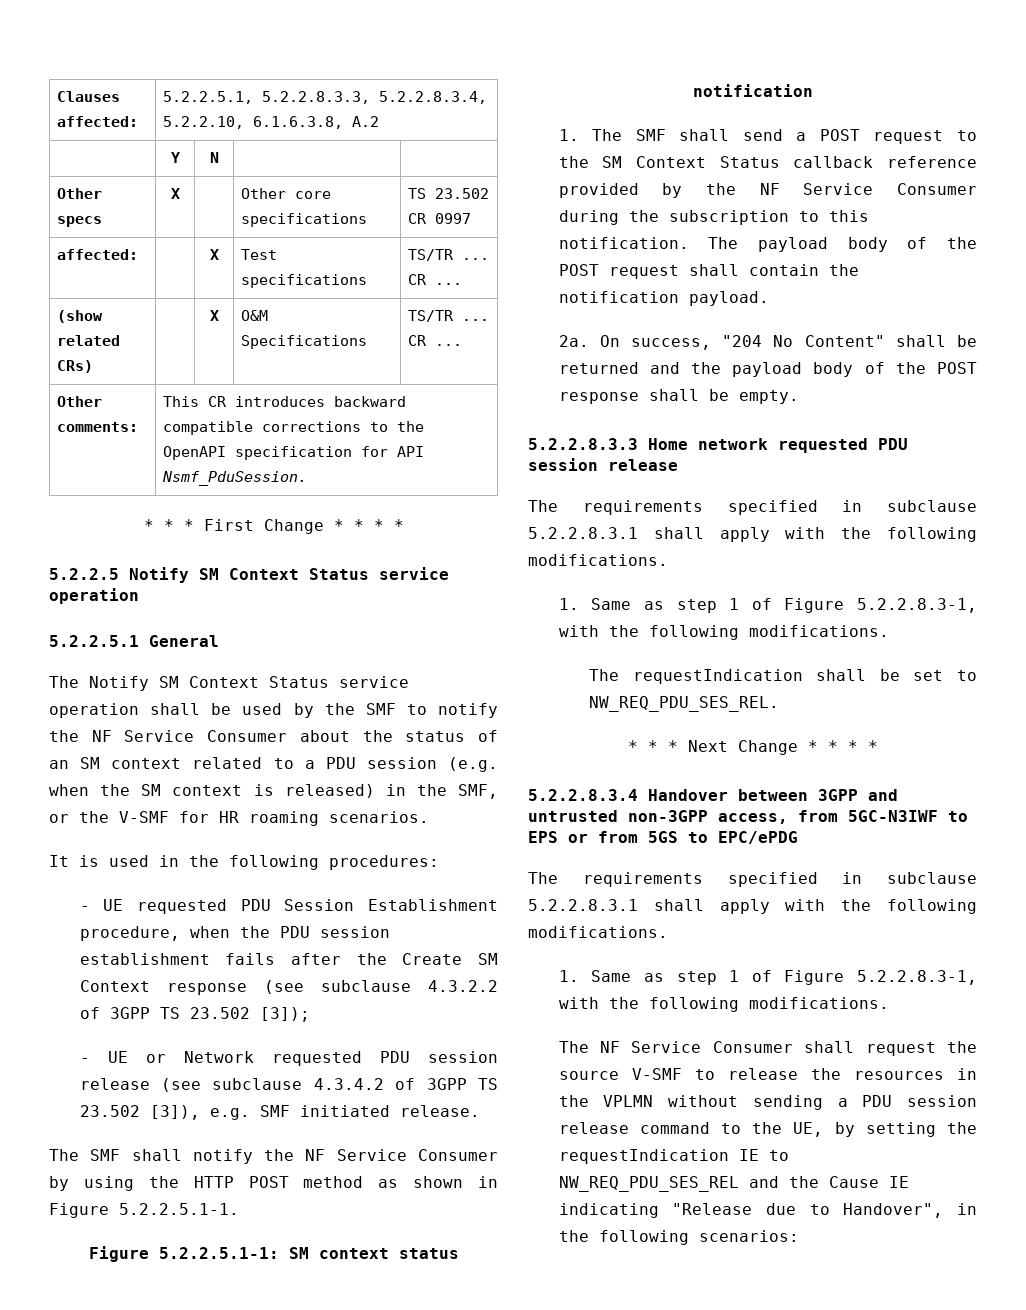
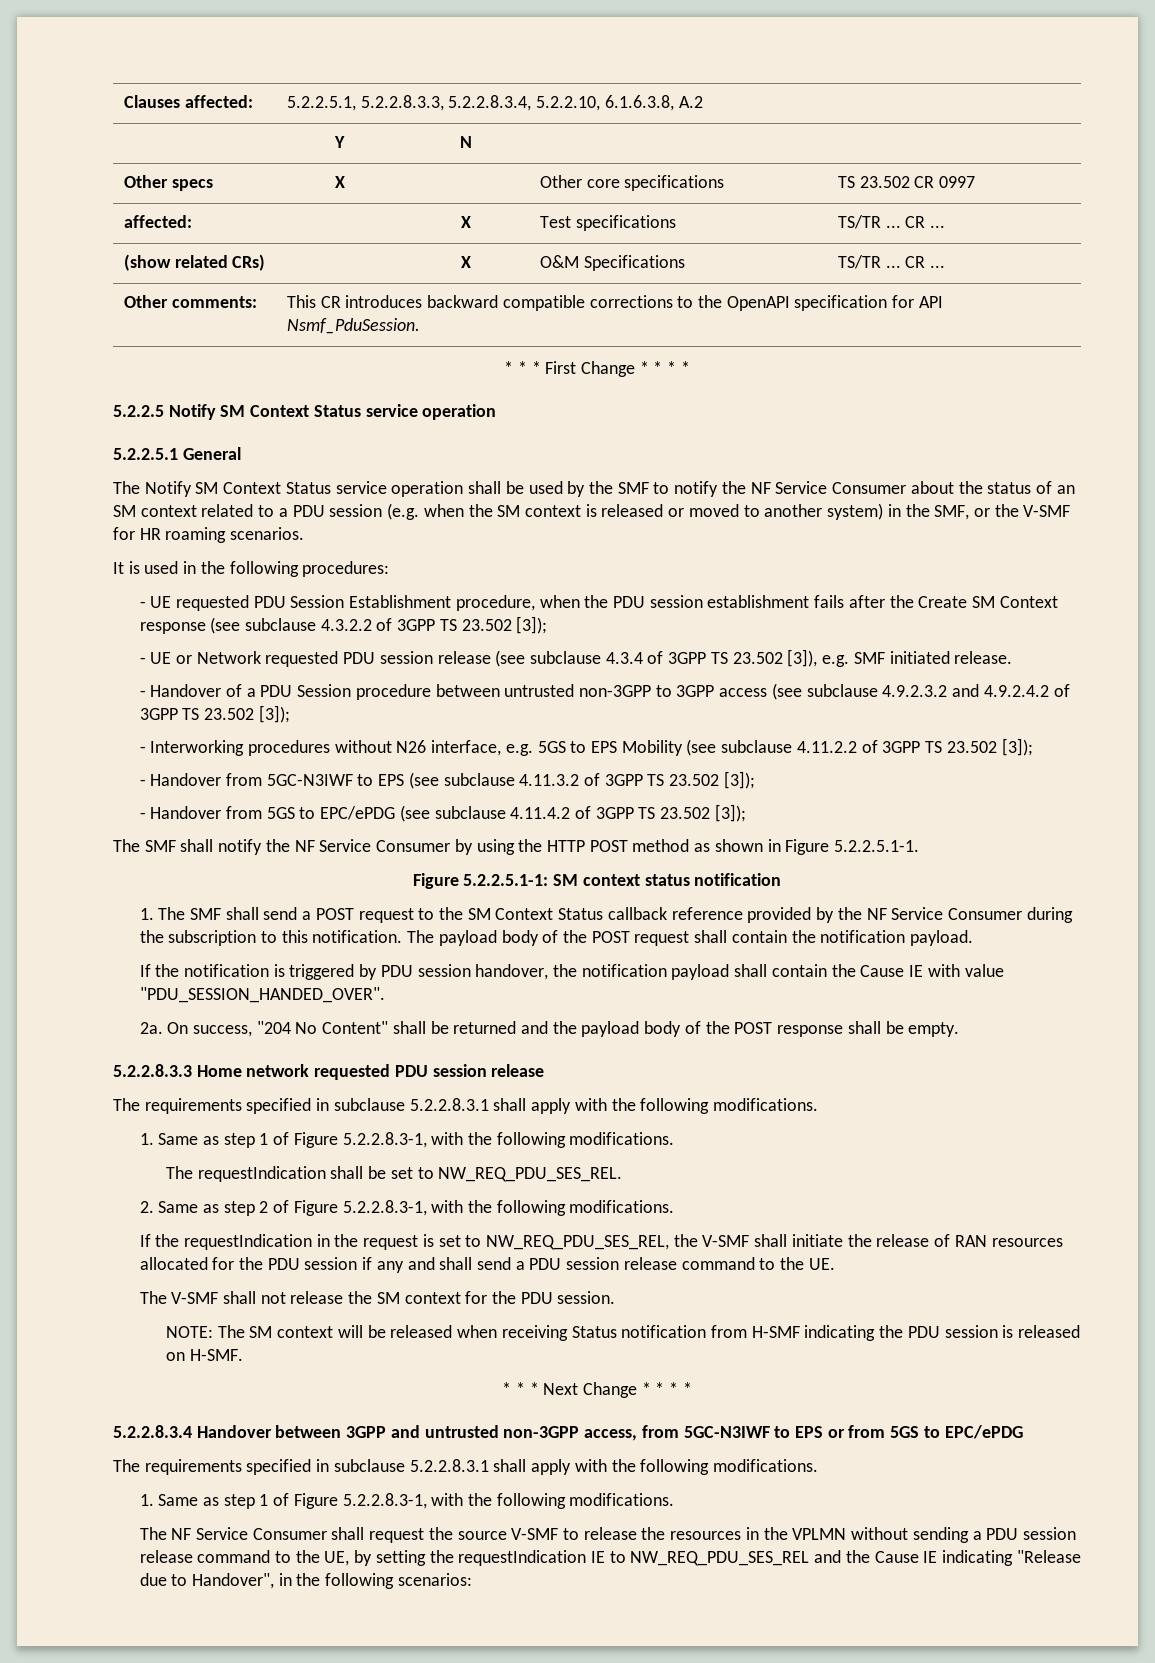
- The Notify SM Context Status service operation shall be used by the SMF to notify the NF Service Consumer about the status of an SM context related to a PDU session (e.g. when the SM context is released) in the SMF, or the V-SMF for HR roaming scenarios.
+ The Notify SM Context Status service operation shall be used by the SMF to notify the NF Service Consumer about the status of an SM context related to a PDU session (e.g. when the SM context is released or moved to another system) in the SMF, or the V-SMF for HR roaming scenarios.
- - UE or Network requested PDU session release (see subclause 4.3.4.2 of 3GPP TS 23.502 [3]), e.g. SMF initiated release.
+ - UE or Network requested PDU session release (see subclause 4.3.4 of 3GPP TS 23.502 [3]), e.g. SMF initiated release.
+ - Handover of a PDU Session procedure between untrusted non-3GPP to 3GPP access (see subclause 4.9.2.3.2 and 4.9.2.4.2 of 3GPP TS 23.502 [3]);
+ - Interworking procedures without N26 interface, e.g. 5GS to EPS Mobility (see subclause 4.11.2.2 of 3GPP TS 23.502 [3]);
+ - Handover from 5GC-N3IWF to EPS (see subclause 4.11.3.2 of 3GPP TS 23.502 [3]);
+ - Handover from 5GS to EPC/ePDG (see subclause 4.11.4.2 of 3GPP TS 23.502 [3]);
+ If the notification is triggered by PDU session handover, the notification payload shall contain the Cause IE with value "PDU_SESSION_HANDED_OVER".
+ 2. Same as step 2 of Figure 5.2.2.8.3-1, with the following modifications.
+ If the requestIndication in the request is set to NW_REQ_PDU_SES_REL, the V-SMF shall initiate the release of RAN resources allocated for the PDU session if any and shall send a PDU session release command to the UE.
+ The V-SMF shall not release the SM context for the PDU session.
+ NOTE: The SM context will be released when receiving Status notification from H-SMF indicating the PDU session is released on H-SMF.

